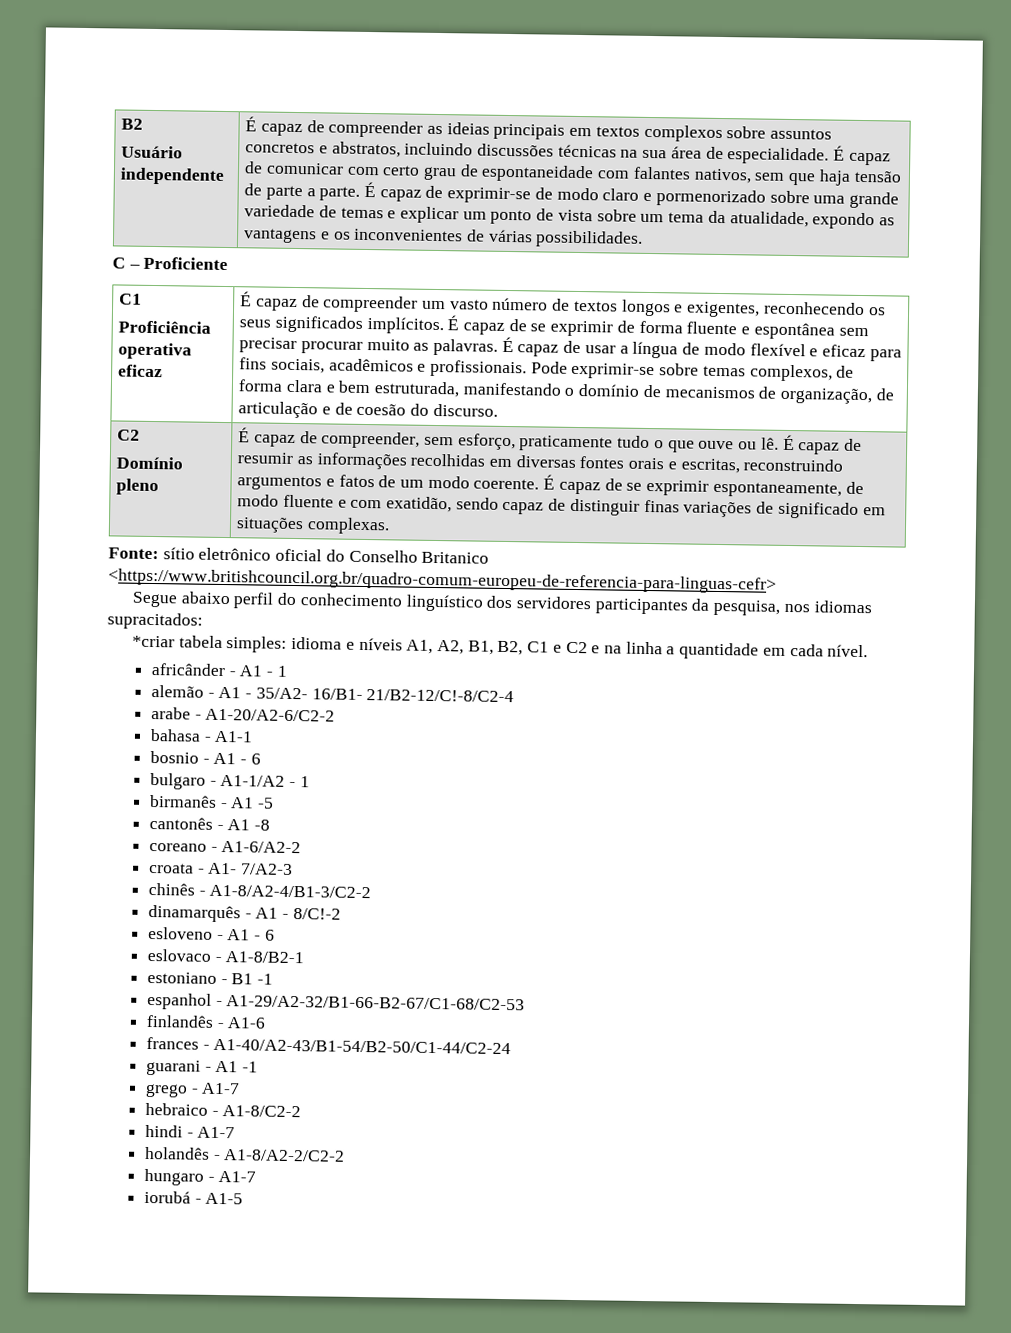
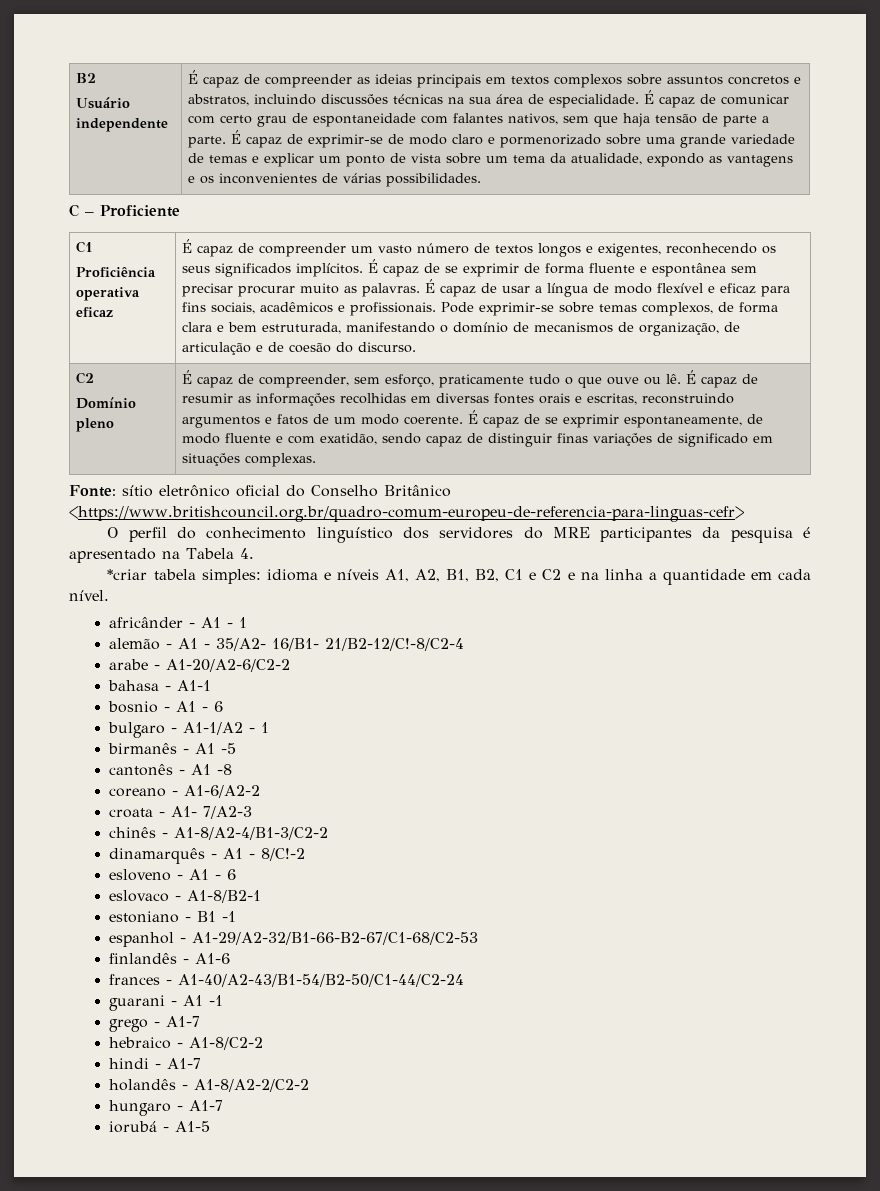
- Fonte: sítio eletrônico oficial do Conselho Britanico <https://www.britishcouncil.org.br/quadro-comum-europeu-de-referencia-para-linguas-cefr>
+ Fonte: sítio eletrônico oficial do Conselho Britânico <https://www.britishcouncil.org.br/quadro-comum-europeu-de-referencia-para-linguas-cefr>
- Segue abaixo perfil do conhecimento linguístico dos servidores participantes da pesquisa, nos idiomas supracitados:
+ O perfil do conhecimento linguístico dos servidores do MRE participantes da pesquisa é apresentado na Tabela 4.

